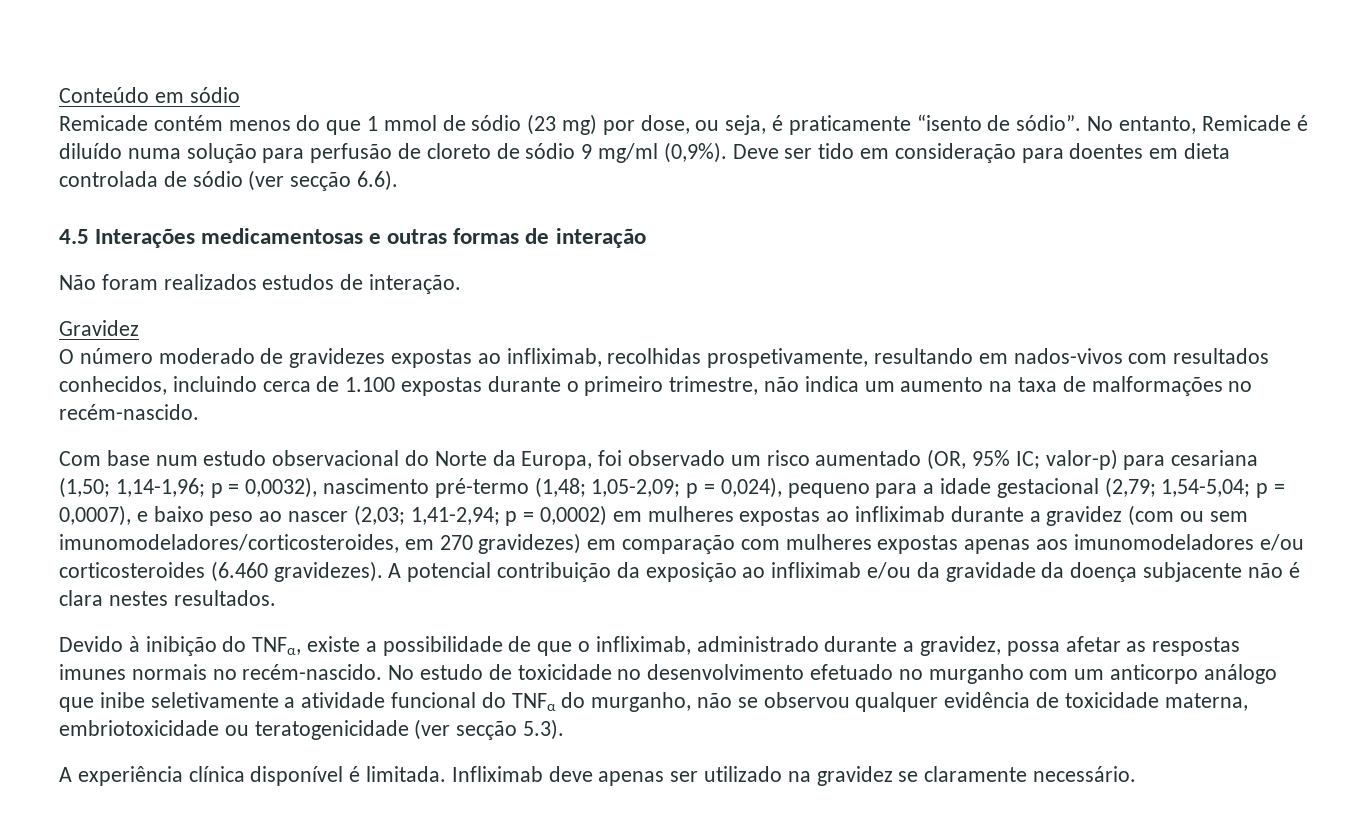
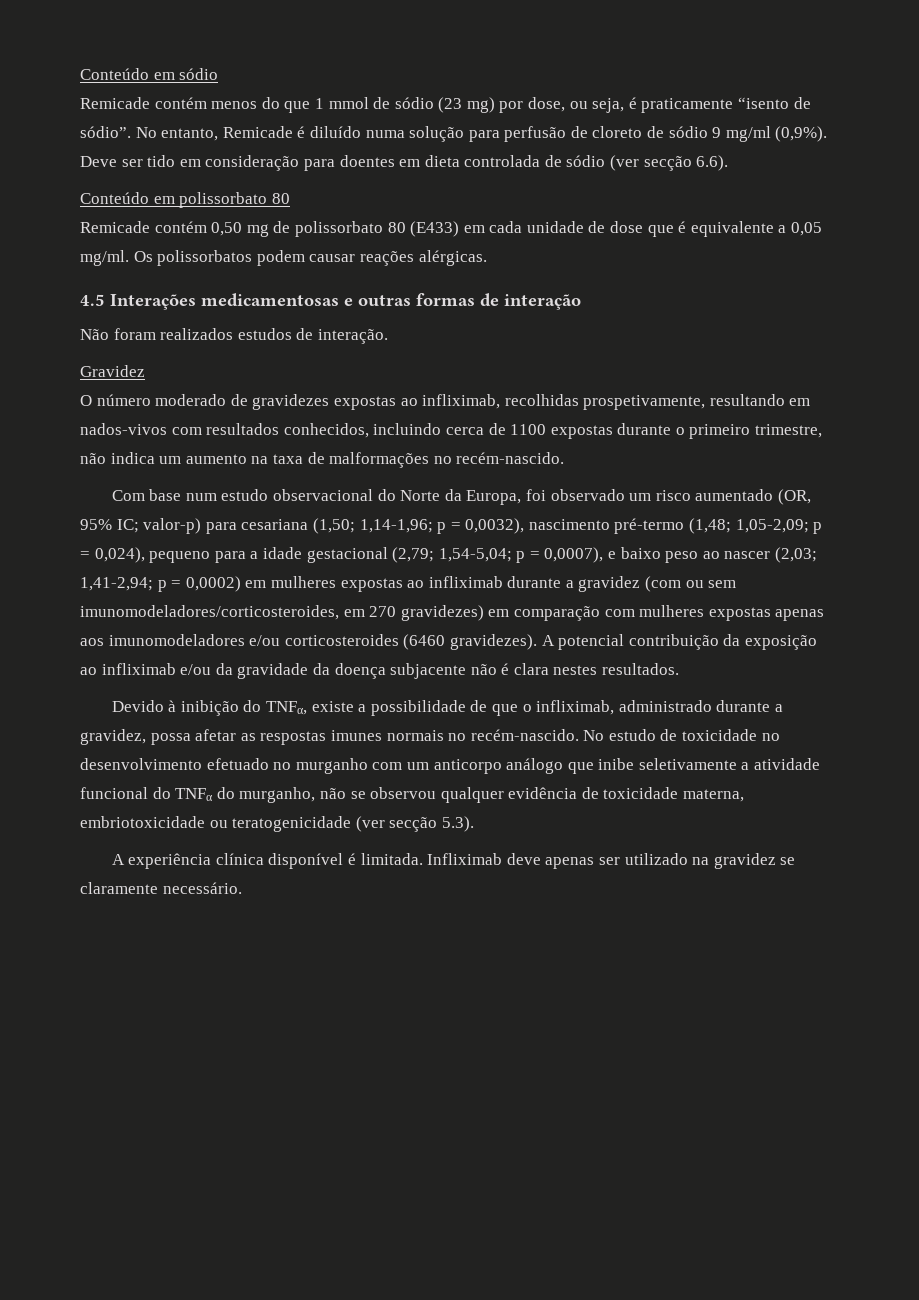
+ Conteúdo em polissorbato 80
+ Remicade contém 0,50 mg de polissorbato 80 (E433) em cada unidade de dose que é equivalente a 0,05 mg/ml. Os polissorbatos podem causar reações alérgicas.
- O número moderado de gravidezes expostas ao infliximab, recolhidas prospetivamente, resultando em nados-vivos com resultados conhecidos, incluindo cerca de 1.100 expostas durante o primeiro trimestre, não indica um aumento na taxa de malformações no recém-nascido.
+ O número moderado de gravidezes expostas ao infliximab, recolhidas prospetivamente, resultando em nados-vivos com resultados conhecidos, incluindo cerca de 1100 expostas durante o primeiro trimestre, não indica um aumento na taxa de malformações no recém-nascido.
- p = 0,0002) em mulheres expostas ao infliximab durante a gravidez (com ou sem imunomodeladores/corticosteroides, em 270 gravidezes) em comparação com mulheres expostas apenas aos imunomodeladores e/ou corticosteroides (6.460 gravidezes).
+ p = 0,0002) em mulheres expostas ao infliximab durante a gravidez (com ou sem imunomodeladores/corticosteroides, em 270 gravidezes) em comparação com mulheres expostas apenas aos imunomodeladores e/ou corticosteroides (6460 gravidezes).

